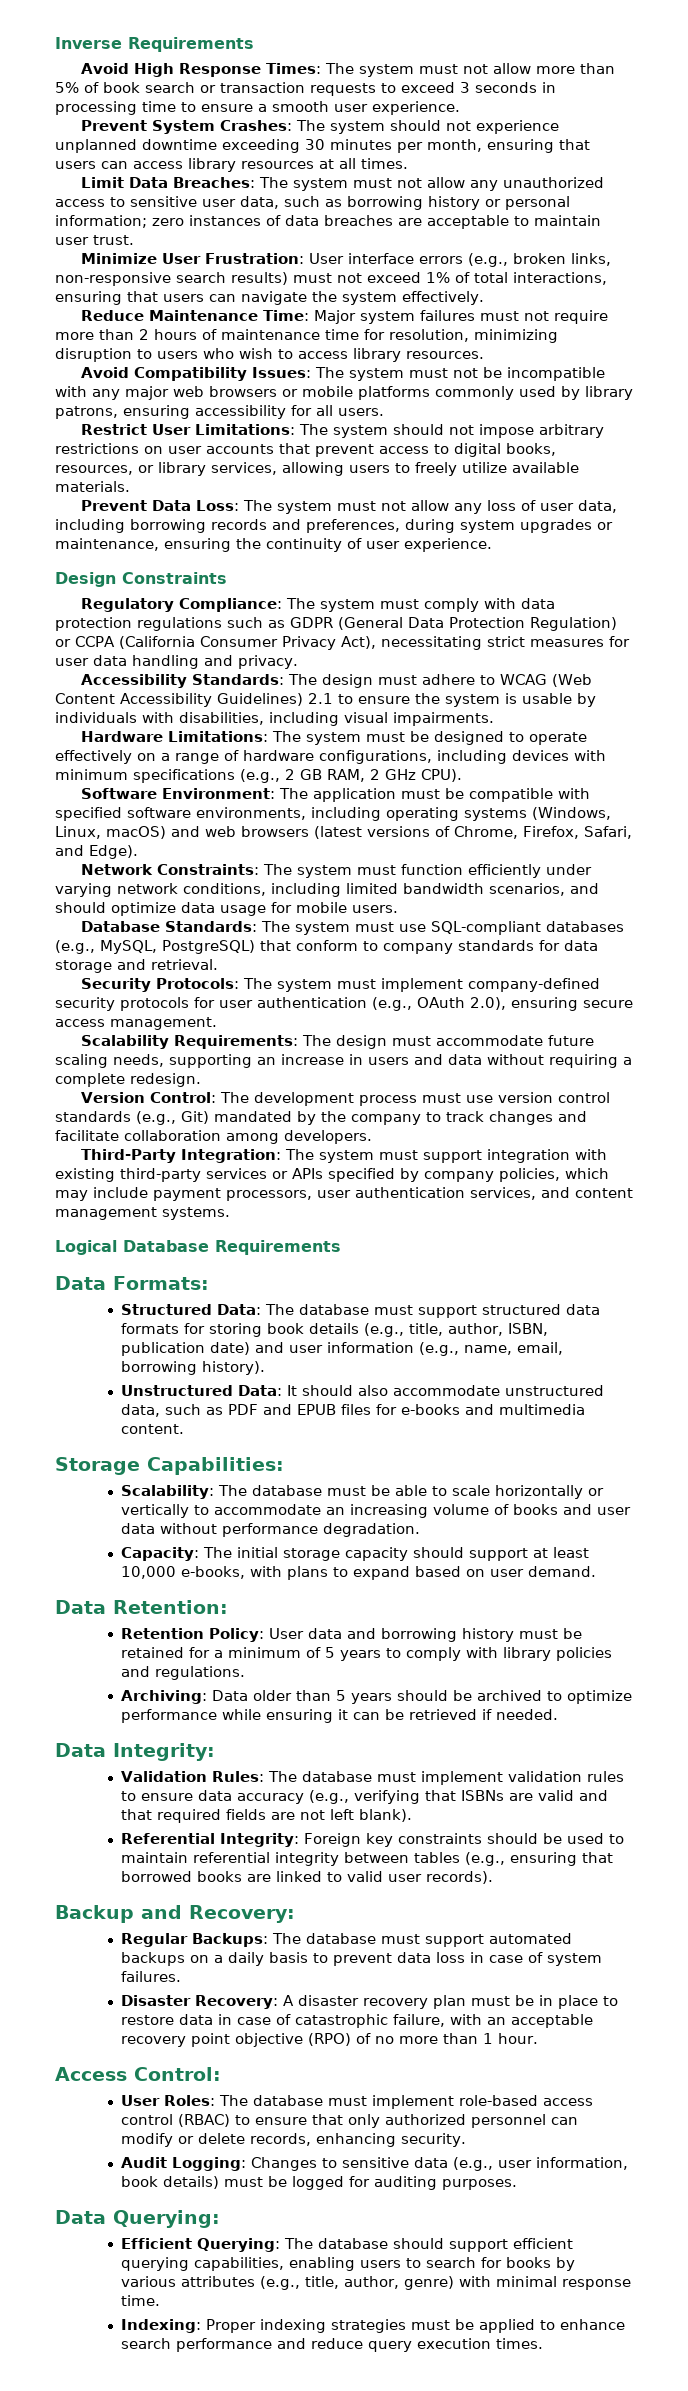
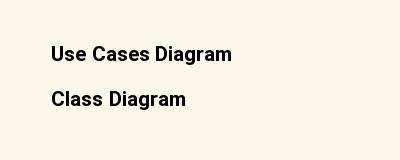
- Inverse Requirements
- Avoid High Response Times: The system must not allow more than 5% of book search or transaction requests to exceed 3 seconds in processing time to ensure a smooth user experience.
- Prevent System Crashes: The system should not experience unplanned downtime exceeding 30 minutes per month, ensuring that users can access library resources at all times.
- Limit Data Breaches: The system must not allow any unauthorized access to sensitive user data, such as borrowing history or personal information; zero instances of data breaches are acceptable to maintain user trust.
- Minimize User Frustration: User interface errors (e.g., broken links, non-responsive search results) must not exceed 1% of total interactions, ensuring that users can navigate the system effectively.
- Reduce Maintenance Time: Major system failures must not require more than 2 hours of maintenance time for resolution, minimizing disruption to users who wish to access library resources.
- Avoid Compatibility Issues: The system must not be incompatible with any major web browsers or mobile platforms commonly used by library patrons, ensuring accessibility for all users.
- Restrict User Limitations: The system should not impose arbitrary restrictions on user accounts that prevent access to digital books, resources, or library services, allowing users to freely utilize available materials.
- Prevent Data Loss: The system must not allow any loss of user data, including borrowing records and preferences, during system upgrades or maintenance, ensuring the continuity of user experience.
- Design Constraints
- Regulatory Compliance: The system must comply with data protection regulations such as GDPR (General Data Protection Regulation) or CCPA (California Consumer Privacy Act), necessitating strict measures for user data handling and privacy.
- Accessibility Standards: The design must adhere to WCAG (Web Content Accessibility Guidelines) 2.1 to ensure the system is usable by individuals with disabilities, including visual impairments.
- Hardware Limitations: The system must be designed to operate effectively on a range of hardware configurations, including devices with minimum specifications (e.g., 2 GB RAM, 2 GHz CPU).
- Software Environment: The application must be compatible with specified software environments, including operating systems (Windows, Linux, macOS) and web browsers (latest versions of Chrome, Firefox, Safari, and Edge).
- Network Constraints: The system must function efficiently under varying network conditions, including limited bandwidth scenarios, and should optimize data usage for mobile users.
- Database Standards: The system must use SQL-compliant databases (e.g., MySQL, PostgreSQL) that conform to company standards for data storage and retrieval.
- Security Protocols: The system must implement company-defined security protocols for user authentication (e.g., OAuth 2.0), ensuring secure access management.
- Scalability Requirements: The design must accommodate future scaling needs, supporting an increase in users and data without requiring a complete redesign.
- Version Control: The development process must use version control standards (e.g., Git) mandated by the company to track changes and facilitate collaboration among developers.
- Third-Party Integration: The system must support integration with existing third-party services or APIs specified by company policies, which may include payment processors, user authentication services, and content management systems.
- Logical Database Requirements
- Data Formats:
- Structured Data: The database must support structured data formats for storing book details (e.g., title, author, ISBN, publication date) and user information (e.g., name, email, borrowing history).
- Unstructured Data: It should also accommodate unstructured data, such as PDF and EPUB files for e-books and multimedia content.
- Storage Capabilities:
- Scalability: The database must be able to scale horizontally or vertically to accommodate an increasing volume of books and user data without performance degradation.
- Capacity: The initial storage capacity should support at least 10,000 e-books, with plans to expand based on user demand.
- Data Retention:
- Retention Policy: User data and borrowing history must be retained for a minimum of 5 years to comply with library policies and regulations.
- Archiving: Data older than 5 years should be archived to optimize performance while ensuring it can be retrieved if needed.
- Data Integrity:
- Validation Rules: The database must implement validation rules to ensure data accuracy (e.g., verifying that ISBNs are valid and that required fields are not left blank).
- Referential Integrity: Foreign key constraints should be used to maintain referential integrity between tables (e.g., ensuring that borrowed books are linked to valid user records).
- Backup and Recovery:
- Regular Backups: The database must support automated backups on a daily basis to prevent data loss in case of system failures.
- Disaster Recovery: A disaster recovery plan must be in place to restore data in case of catastrophic failure, with an acceptable recovery point objective (RPO) of no more than 1 hour.
- Access Control:
- User Roles: The database must implement role-based access control (RBAC) to ensure that only authorized personnel can modify or delete records, enhancing security.
- Audit Logging: Changes to sensitive data (e.g., user information, book details) must be logged for auditing purposes.
- Data Querying:
- Efficient Querying: The database should support efficient querying capabilities, enabling users to search for books by various attributes (e.g., title, author, genre) with minimal response time.
- Indexing: Proper indexing strategies must be applied to enhance search performance and reduce query execution times.
+ Use Cases Diagram
+ Class Diagram

